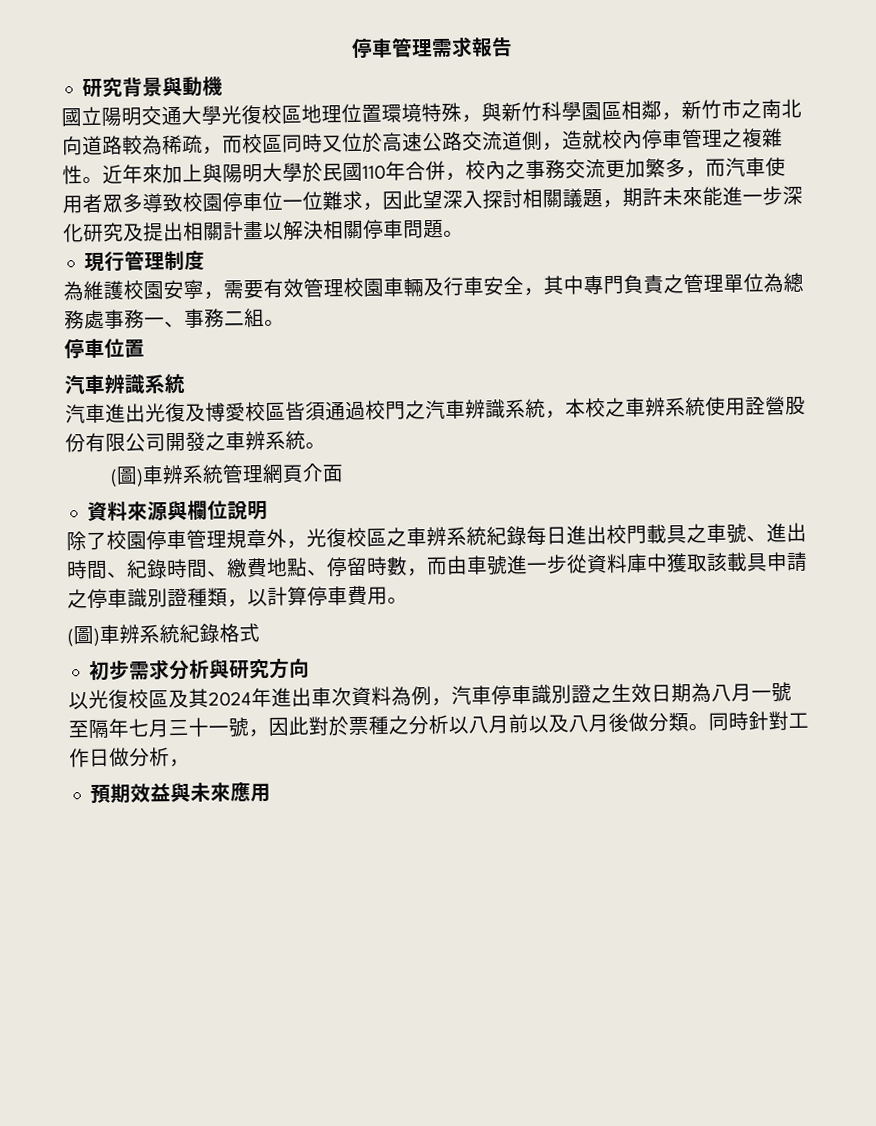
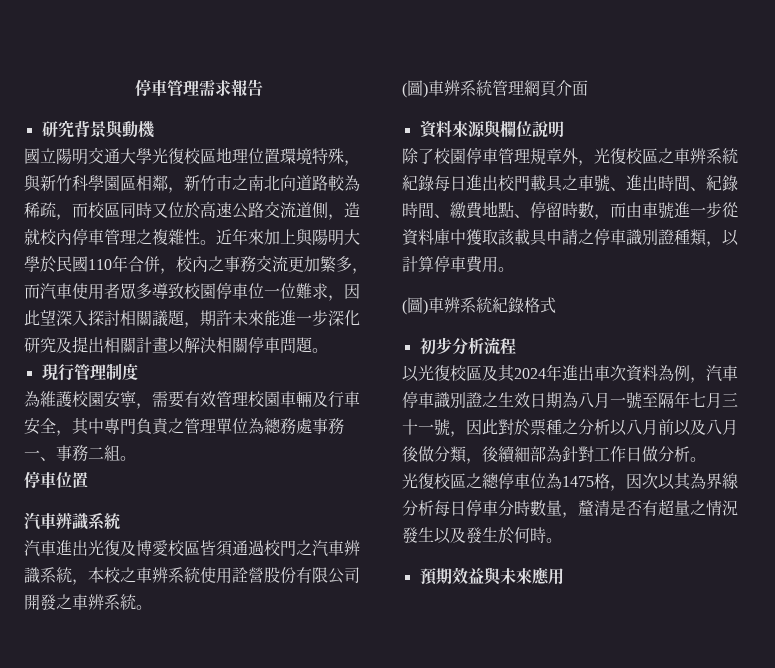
- 初步需求分析與研究方向
+ 初步分析流程
- 以光復校區及其2024年進出車次資料為例，汽車停車識別證之生效日期為八月一號至隔年七月三十一號，因此對於票種之分析以八月前以及八月後做分類。同時針對工作日做分析，
+ 以光復校區及其2024年進出車次資料為例，汽車停車識別證之生效日期為八月一號至隔年七月三十一號，因此對於票種之分析以八月前以及八月後做分類，後續細部為針對工作日做分析。
+ 光復校區之總停車位為1475格，因次以其為界線分析每日停車分時數量，釐清是否有超量之情況發生以及發生於何時。

